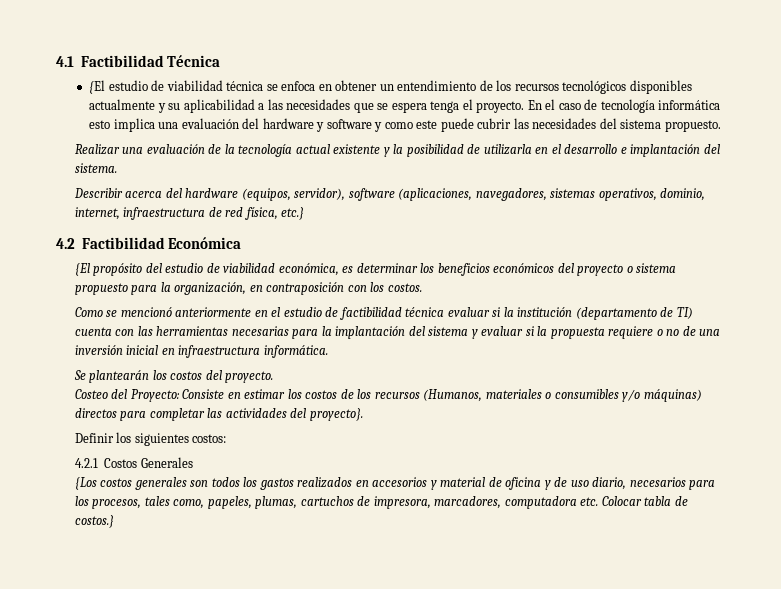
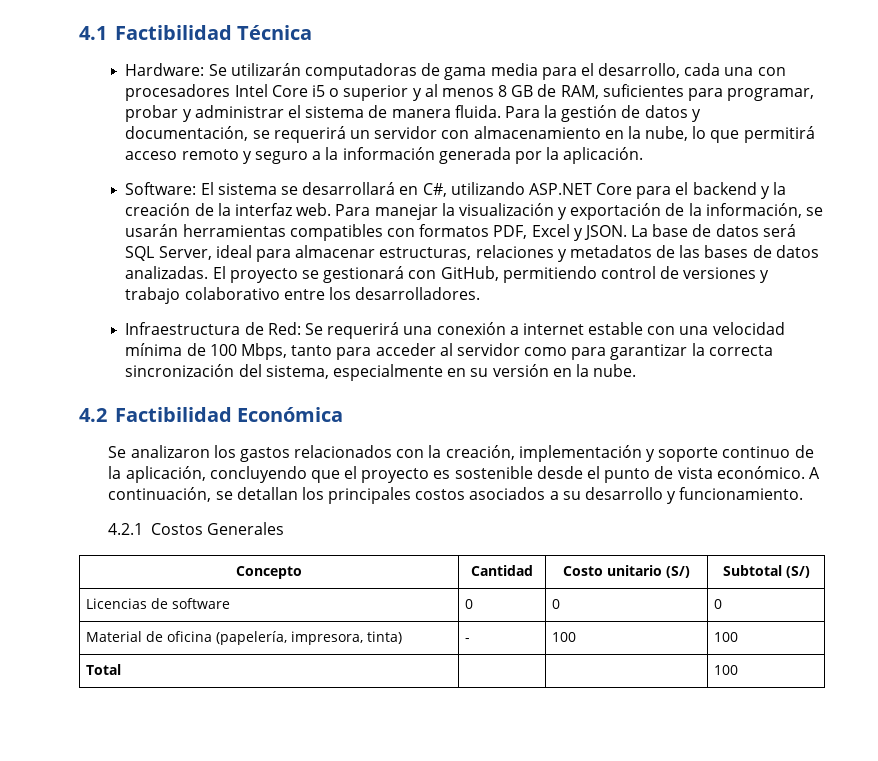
- {El estudio de viabilidad técnica se enfoca en obtener un entendimiento de los recursos tecnológicos disponibles actualmente y su aplicabilidad a las necesidades que se espera tenga el proyecto. En el caso de tecnología informática esto implica una evaluación del hardware y software y como este puede cubrir las necesidades del sistema propuesto.
- Realizar una evaluación de la tecnología actual existente y la posibilidad de utilizarla en el desarrollo e implantación del sistema.
- Describir acerca del hardware (equipos, servidor), software (aplicaciones, navegadores, sistemas operativos, dominio, internet, infraestructura de red física, etc.}
+ Hardware: Se utilizarán computadoras de gama media para el desarrollo, cada una con procesadores Intel Core i5 o superior y al menos 8 GB de RAM, suficientes para programar, probar y administrar el sistema de manera fluida. Para la gestión de datos y documentación, se requerirá un servidor con almacenamiento en la nube, lo que permitirá acceso remoto y seguro a la información generada por la aplicación.
+ Software: El sistema se desarrollará en C#, utilizando ASP.NET Core para el backend y la creación de la interfaz web. Para manejar la visualización y exportación de la información, se usarán herramientas compatibles con formatos PDF, Excel y JSON. La base de datos será SQL Server, ideal para almacenar estructuras, relaciones y metadatos de las bases de datos analizadas. El proyecto se gestionará con GitHub, permitiendo control de versiones y trabajo colaborativo entre los desarrolladores.
+ Infraestructura de Red: Se requerirá una conexión a internet estable con una velocidad mínima de 100 Mbps, tanto para acceder al servidor como para garantizar la correcta sincronización del sistema, especialmente en su versión en la nube.
  4.2 Factibilidad Económica
- {El propósito del estudio de viabilidad económica, es determinar los beneficios económicos del proyecto o sistema propuesto para la organización, en contraposición con los costos.
- Como se mencionó anteriormente en el estudio de factibilidad técnica evaluar si la institución (departamento de TI) cuenta con las herramientas necesarias para la implantación del sistema y evaluar si la propuesta requiere o no de una inversión inicial en infraestructura informática.
- Se plantearán los costos del proyecto.
- Costeo del Proyecto: Consiste en estimar los costos de los recursos (Humanos, materiales o consumibles y/o máquinas) directos para completar las actividades del proyecto}.
- Definir los siguientes costos:
+ Se analizaron los gastos relacionados con la creación, implementación y soporte continuo de la aplicación, concluyendo que el proyecto es sostenible desde el punto de vista económico. A continuación, se detallan los principales costos asociados a su desarrollo y funcionamiento.
  4.2.1 Costos Generales
- {Los costos generales son todos los gastos realizados en accesorios y material de oficina y de uso diario, necesarios para los procesos, tales como, papeles, plumas, cartuchos de impresora, marcadores, computadora etc. Colocar tabla de costos.}
+ Concepto | Cantidad | Costo unitario (S/) | Subtotal (S/)
+ Licencias de software | 0 | 0 | 0
+ Material de oficina (papelería, impresora, tinta) | - | 100 | 100
+ Total | | | 100

